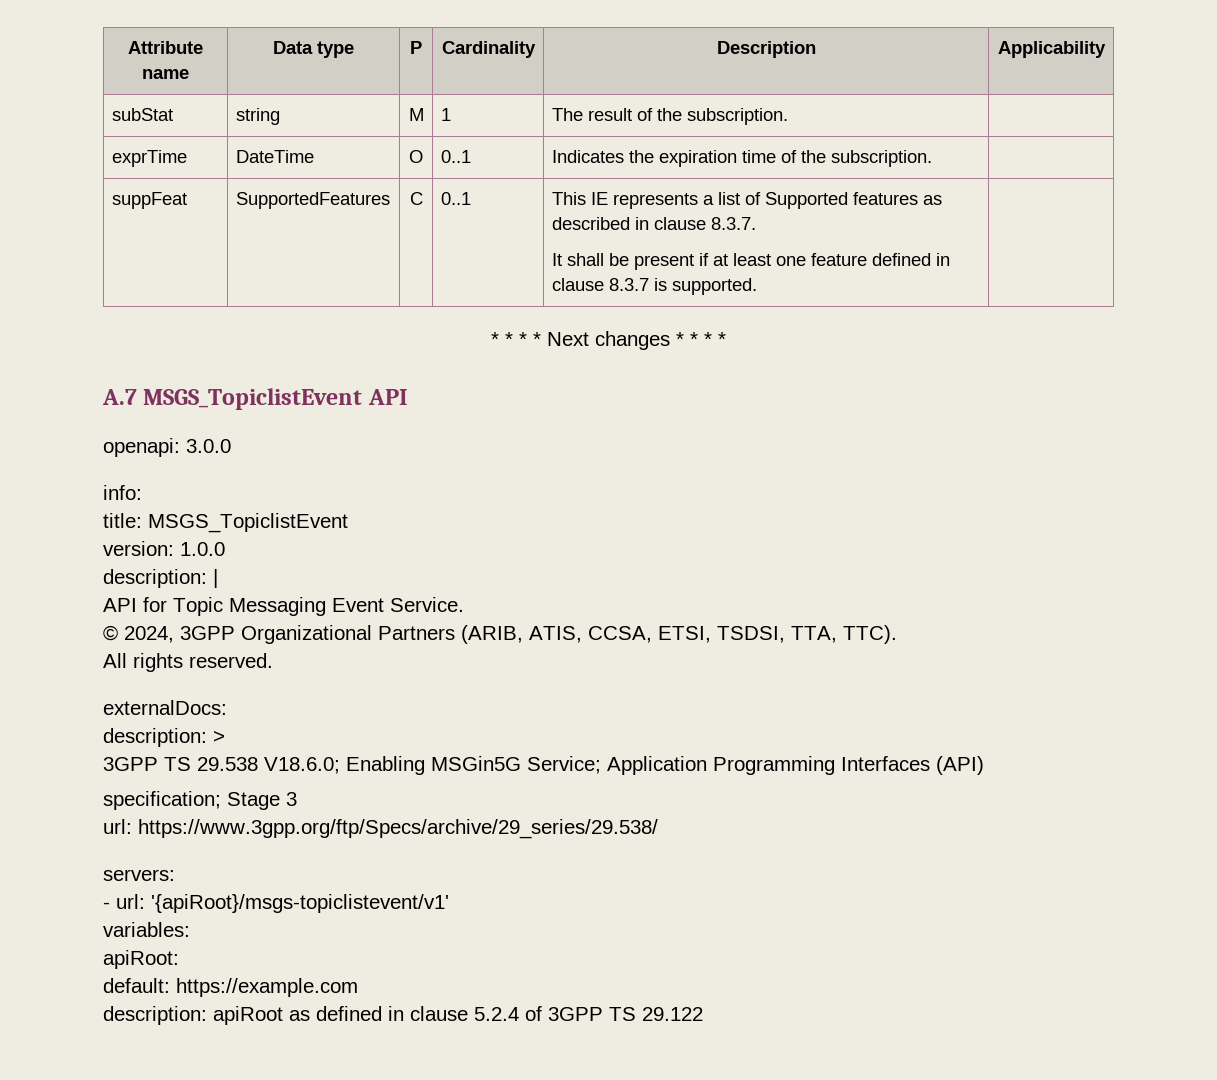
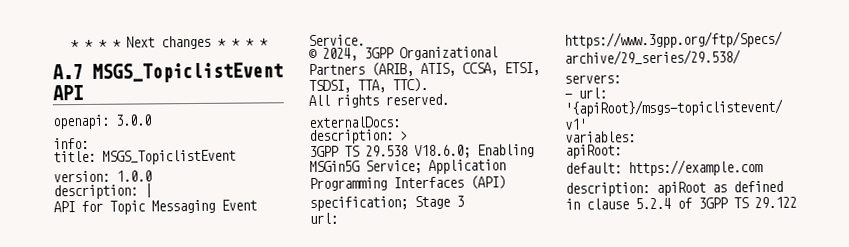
- Attribute name | Data type | P | Cardinality | Description | Applicability
- subStat | string | M | 1 | The result of the subscription. |
- exprTime | DateTime | O | 0..1 | Indicates the expiration time of the subscription. |
- suppFeat | SupportedFeatures | C | 0..1 | This IE represents a list of Supported features as described in clause 8.3.7.
- It shall be present if at least one feature defined in clause 8.3.7 is supported. |

